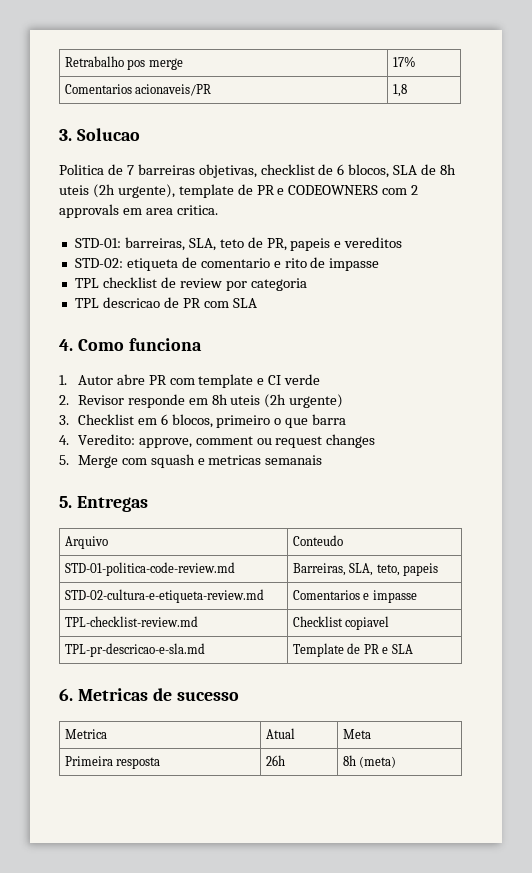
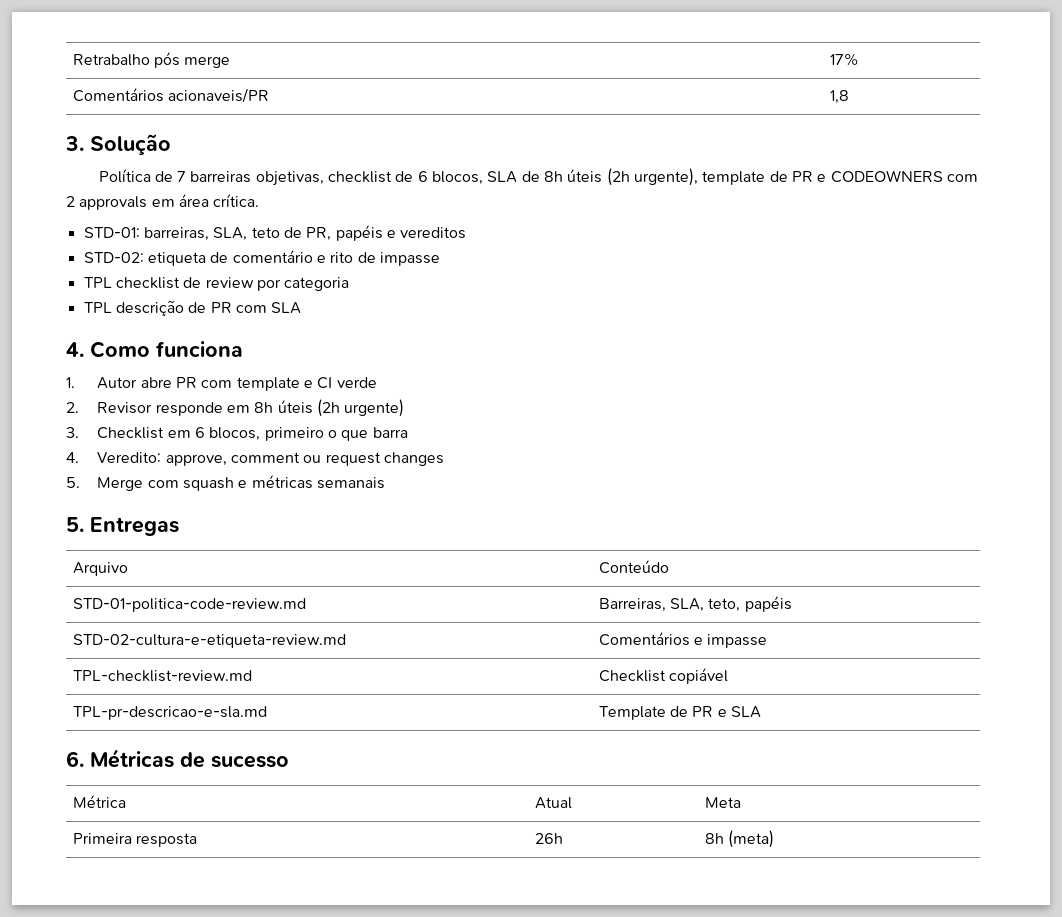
- Retrabalho pos merge | 17%
+ Retrabalho pós merge | 17%
- Comentarios acionaveis/PR | 1,8
+ Comentários acionaveis/PR | 1,8
- 3. Solucao
- Politica de 7 barreiras objetivas, checklist de 6 blocos, SLA de 8h uteis (2h urgente), template de PR e CODEOWNERS com 2 approvals em area critica.
+ 3. Solução
+ Política de 7 barreiras objetivas, checklist de 6 blocos, SLA de 8h úteis (2h urgente), template de PR e CODEOWNERS com 2 approvals em área crítica.
- STD-01: barreiras, SLA, teto de PR, papeis e vereditos
+ STD-01: barreiras, SLA, teto de PR, papéis e vereditos
- STD-02: etiqueta de comentario e rito de impasse
+ STD-02: etiqueta de comentário e rito de impasse
- TPL descricao de PR com SLA
+ TPL descrição de PR com SLA
- 2. Revisor responde em 8h uteis (2h urgente)
+ 2. Revisor responde em 8h úteis (2h urgente)
- 5. Merge com squash e metricas semanais
+ 5. Merge com squash e métricas semanais
- Arquivo | Conteudo
+ Arquivo | Conteúdo
- STD-01-politica-code-review.md | Barreiras, SLA, teto, papeis
+ STD-01-politica-code-review.md | Barreiras, SLA, teto, papéis
- STD-02-cultura-e-etiqueta-review.md | Comentarios e impasse
+ STD-02-cultura-e-etiqueta-review.md | Comentários e impasse
- TPL-checklist-review.md | Checklist copiavel
+ TPL-checklist-review.md | Checklist copiável
- 6. Metricas de sucesso
+ 6. Métricas de sucesso
- Metrica | Atual | Meta
+ Métrica | Atual | Meta

